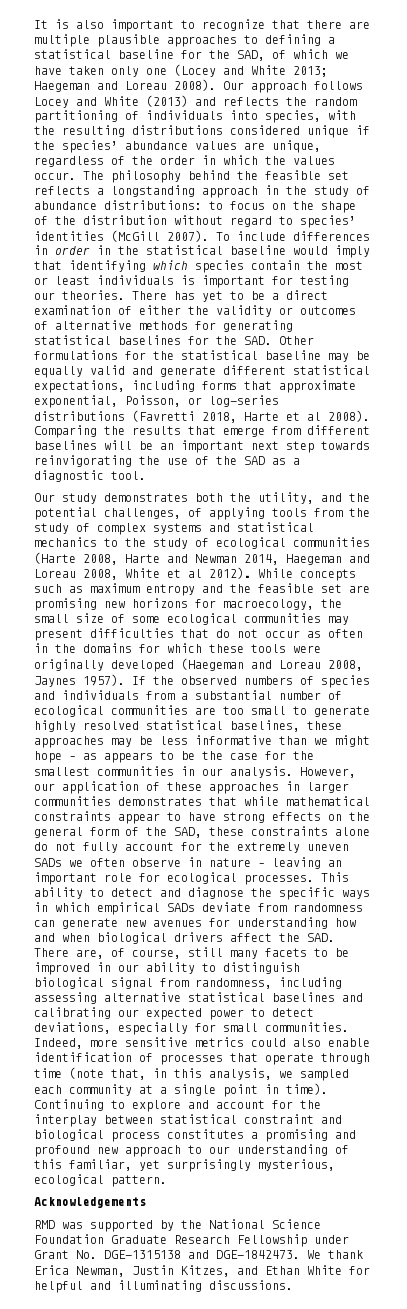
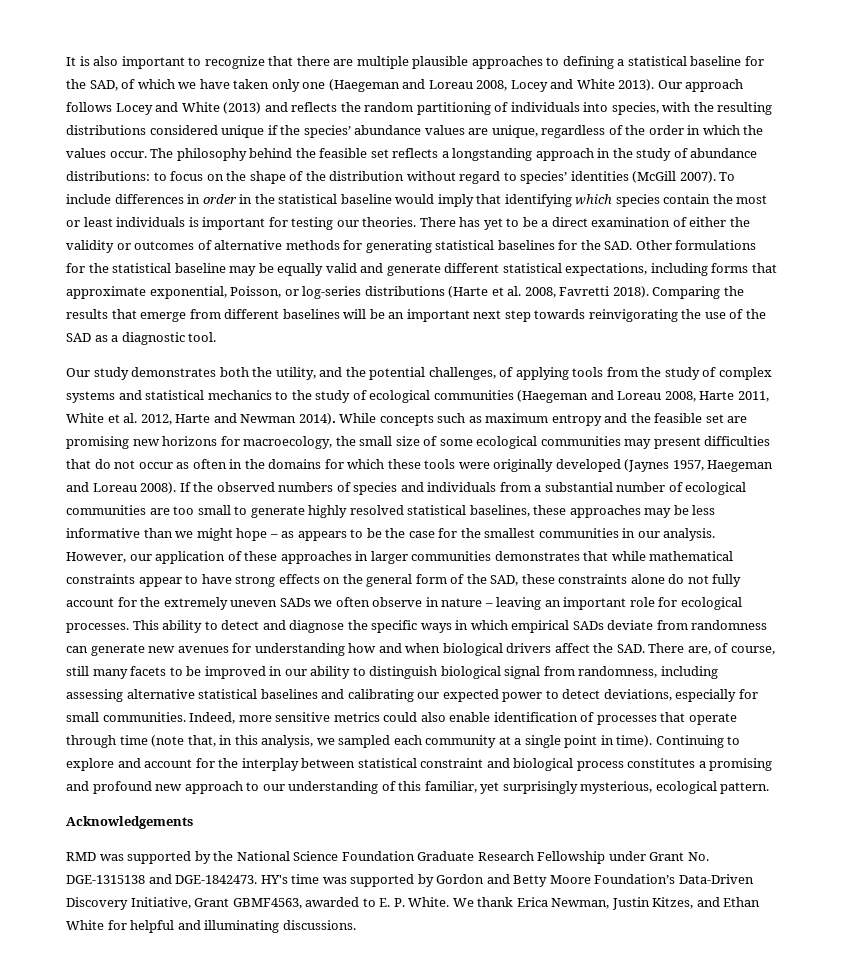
- It is also important to recognize that there are multiple plausible approaches to defining a statistical baseline for the SAD, of which we have taken only one (Locey and White 2013; Haegeman and Loreau 2008).
+ It is also important to recognize that there are multiple plausible approaches to defining a statistical baseline for the SAD, of which we have taken only one (Haegeman and Loreau 2008, Locey and White 2013).
- There has yet to be a direct examination of either the validity or outcomes of alternative methods for generating statistical baselines for the SAD. Other formulations for the statistical baseline may be equally valid and generate different statistical expectations, including forms that approximate exponential, Poisson, or log-series distributions (Favretti 2018, Harte et al 2008).
+ There has yet to be a direct examination of either the validity or outcomes of alternative methods for generating statistical baselines for the SAD. Other formulations for the statistical baseline may be equally valid and generate different statistical expectations, including forms that approximate exponential, Poisson, or log-series distributions (Harte et al. 2008, Favretti 2018).
- Our study demonstrates both the utility, and the potential challenges, of applying tools from the study of complex systems and statistical mechanics to the study of ecological communities (Harte 2008, Harte and Newman 2014, Haegeman and Loreau 2008, White et al 2012).
+ Our study demonstrates both the utility, and the potential challenges, of applying tools from the study of complex systems and statistical mechanics to the study of ecological communities (Haegeman and Loreau 2008, Harte 2011, White et al. 2012, Harte and Newman 2014).
- While concepts such as maximum entropy and the feasible set are promising new horizons for macroecology, the small size of some ecological communities may present difficulties that do not occur as often in the domains for which these tools were originally developed (Haegeman and Loreau 2008, Jaynes 1957).
+ While concepts such as maximum entropy and the feasible set are promising new horizons for macroecology, the small size of some ecological communities may present difficulties that do not occur as often in the domains for which these tools were originally developed (Jaynes 1957, Haegeman and Loreau 2008).
+ HY's time was supported by Gordon and Betty Moore Foundation’s Data-Driven Discovery Initiative, Grant GBMF4563, awarded to E. P. White.

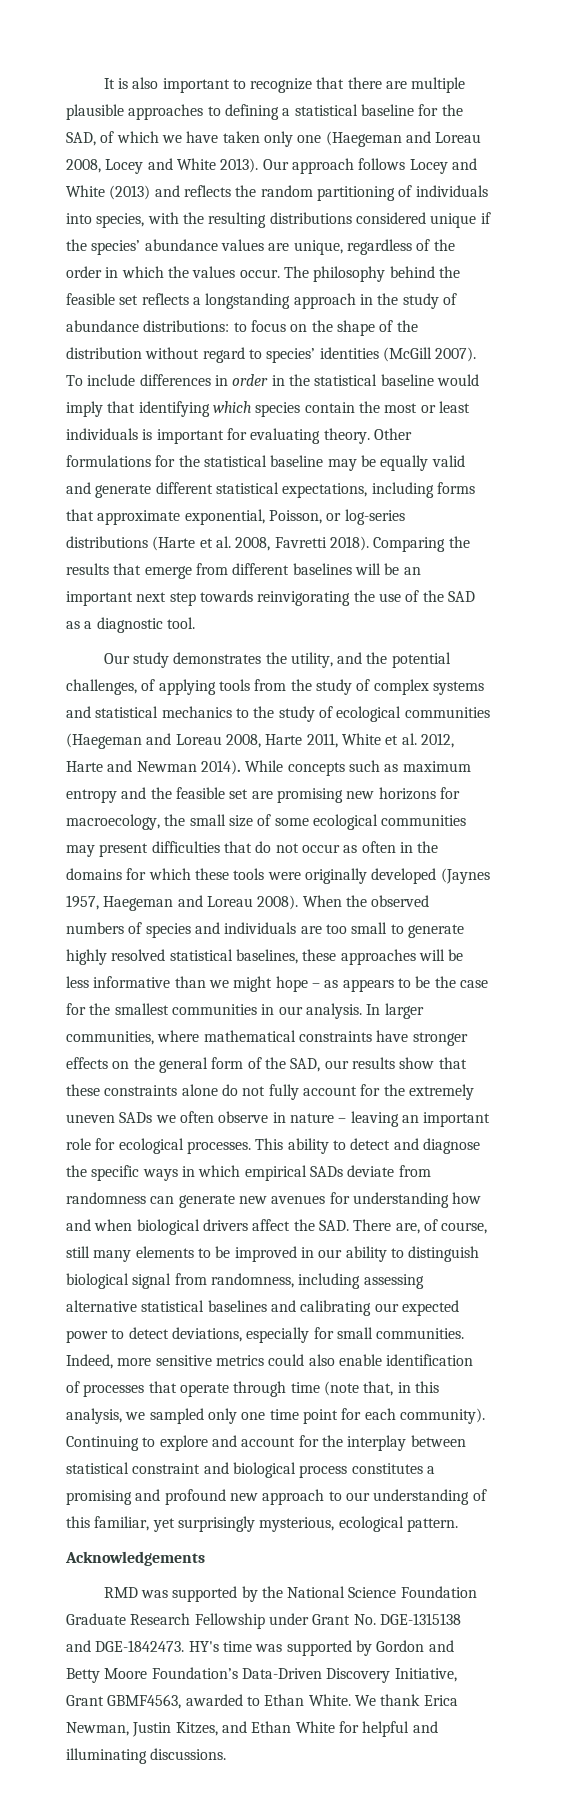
- To include differences in order in the statistical baseline would imply that identifying which species contain the most or least individuals is important for testing our theories. There has yet to be a direct examination of either the validity or outcomes of alternative methods for generating statistical baselines for the SAD. Other formulations for the statistical baseline may be equally valid and generate different statistical expectations, including forms that approximate exponential, Poisson, or log-series distributions (Harte et al. 2008, Favretti 2018).
+ To include differences in order in the statistical baseline would imply that identifying which species contain the most or least individuals is important for evaluating theory. Other formulations for the statistical baseline may be equally valid and generate different statistical expectations, including forms that approximate exponential, Poisson, or log-series distributions (Harte et al. 2008, Favretti 2018).
- Our study demonstrates both the utility, and the potential challenges, of applying tools from the study of complex systems and statistical mechanics to the study of ecological communities (Haegeman and Loreau 2008, Harte 2011, White et al. 2012, Harte and Newman 2014).
+ Our study demonstrates the utility, and the potential challenges, of applying tools from the study of complex systems and statistical mechanics to the study of ecological communities (Haegeman and Loreau 2008, Harte 2011, White et al. 2012, Harte and Newman 2014).
- If the observed numbers of species and individuals from a substantial number of ecological communities are too small to generate highly resolved statistical baselines, these approaches may be less informative than we might hope – as appears to be the case for the smallest communities in our analysis.
+ When the observed numbers of species and individuals are too small to generate highly resolved statistical baselines, these approaches will be less informative than we might hope – as appears to be the case for the smallest communities in our analysis.
- However, our application of these approaches in larger communities demonstrates that while mathematical constraints appear to have strong effects on the general form of the SAD, these constraints alone do not fully account for the extremely uneven SADs we often observe in nature – leaving an important role for ecological processes.
+ In larger communities, where mathematical constraints have stronger effects on the general form of the SAD, our results show that these constraints alone do not fully account for the extremely uneven SADs we often observe in nature – leaving an important role for ecological processes.
- This ability to detect and diagnose the specific ways in which empirical SADs deviate from randomness can generate new avenues for understanding how and when biological drivers affect the SAD. There are, of course, still many facets to be improved in our ability to distinguish biological signal from randomness, including assessing alternative statistical baselines and calibrating our expected power to detect deviations, especially for small communities.
+ This ability to detect and diagnose the specific ways in which empirical SADs deviate from randomness can generate new avenues for understanding how and when biological drivers affect the SAD. There are, of course, still many elements to be improved in our ability to distinguish biological signal from randomness, including assessing alternative statistical baselines and calibrating our expected power to detect deviations, especially for small communities.
- Indeed, more sensitive metrics could also enable identification of processes that operate through time (note that, in this analysis, we sampled each community at a single point in time).
+ Indeed, more sensitive metrics could also enable identification of processes that operate through time (note that, in this analysis, we sampled only one time point for each community).
- HY's time was supported by Gordon and Betty Moore Foundation’s Data-Driven Discovery Initiative, Grant GBMF4563, awarded to E. P. White.
+ HY's time was supported by Gordon and Betty Moore Foundation’s Data-Driven Discovery Initiative, Grant GBMF4563, awarded to Ethan White.

